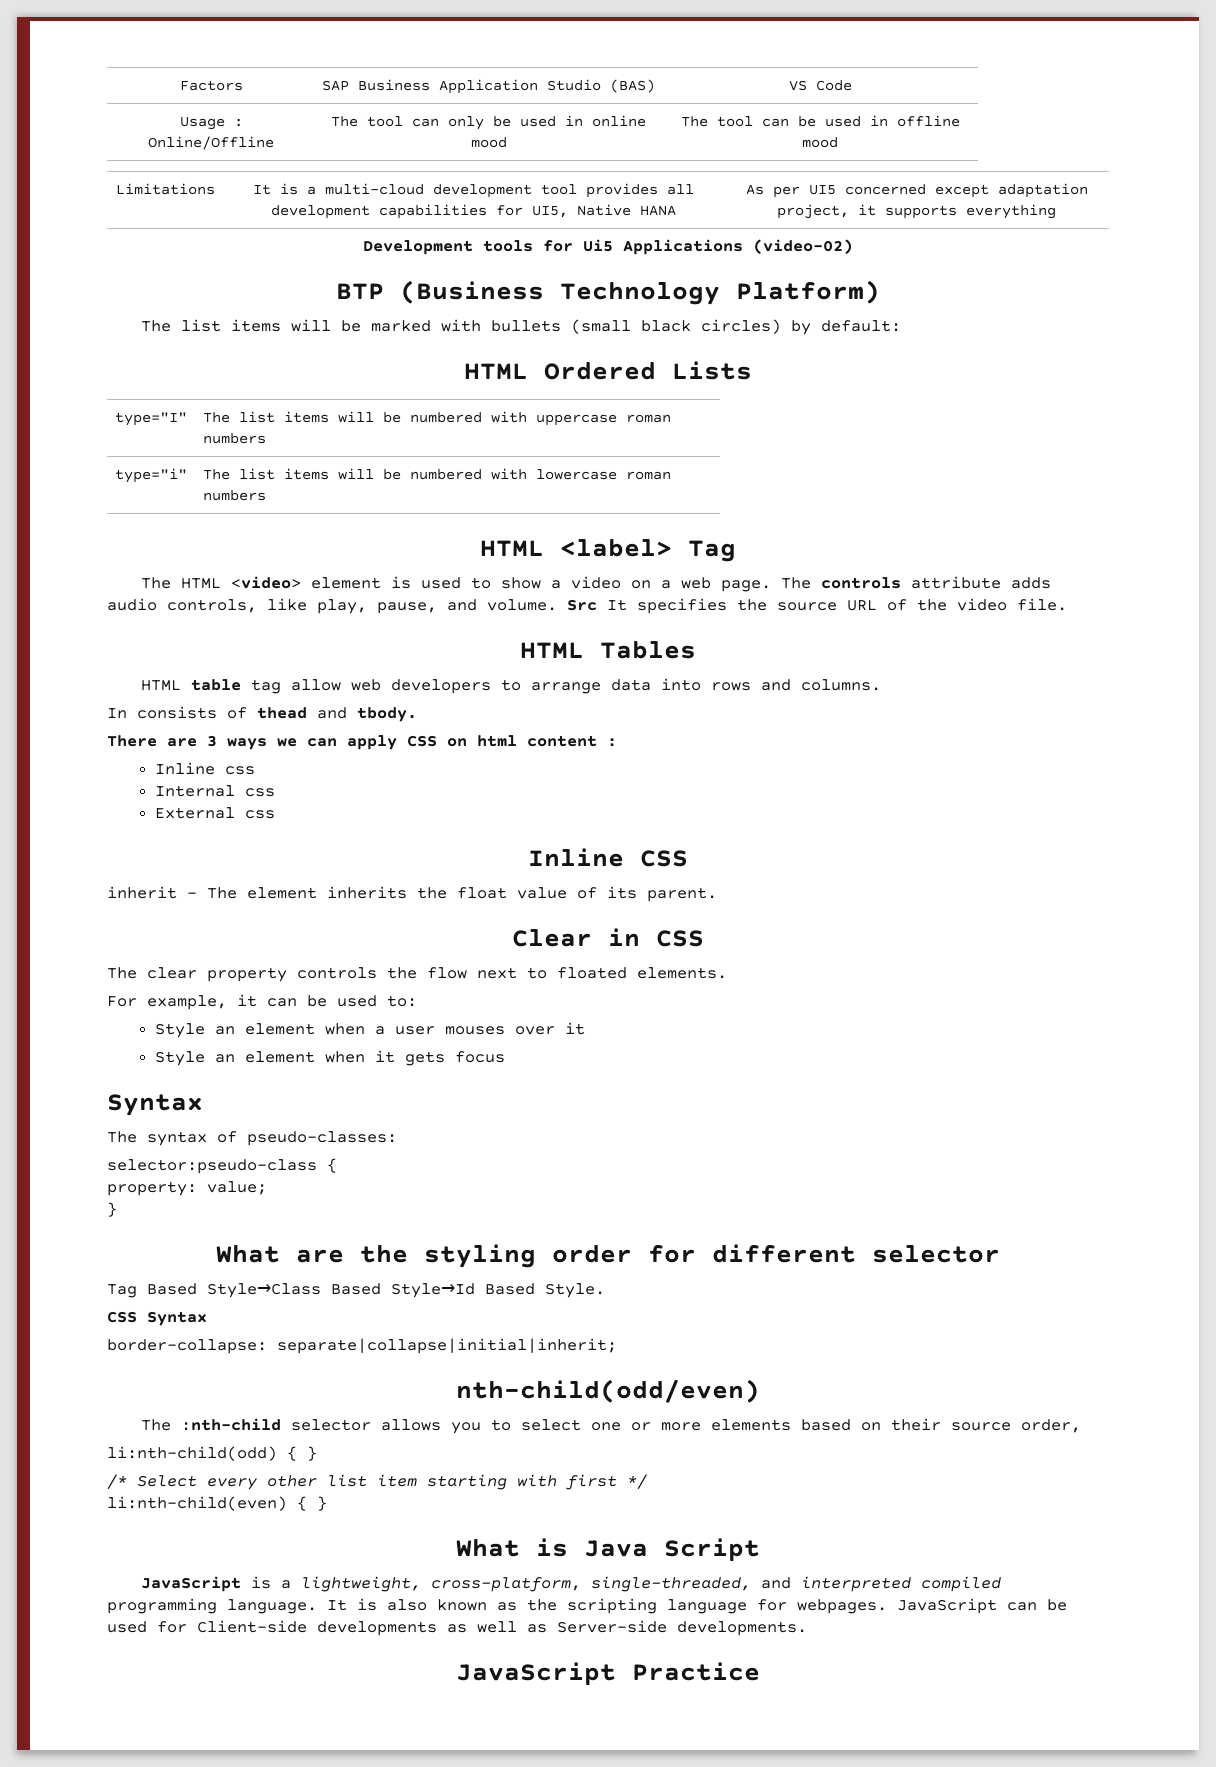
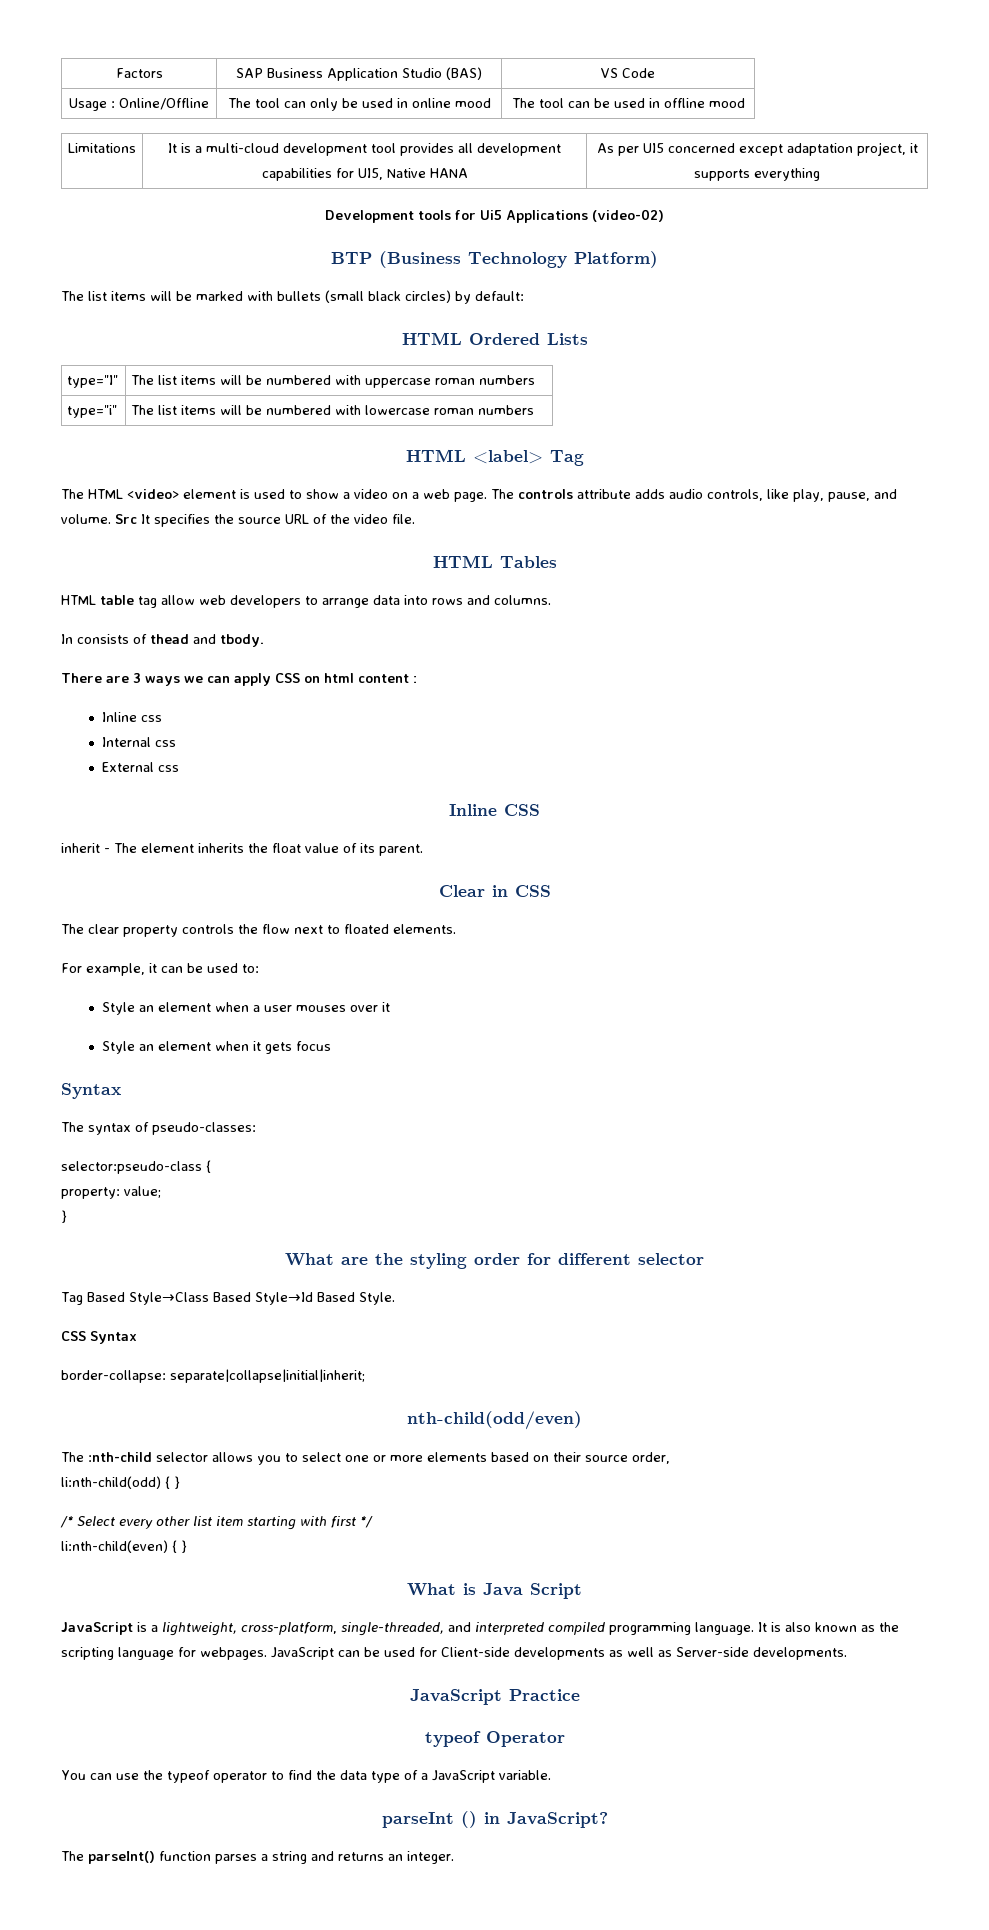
+ typeof Operator
+ You can use the typeof operator to find the data type of a JavaScript variable.
+ parseInt () in JavaScript?
+ The parseInt() function parses a string and returns an integer.

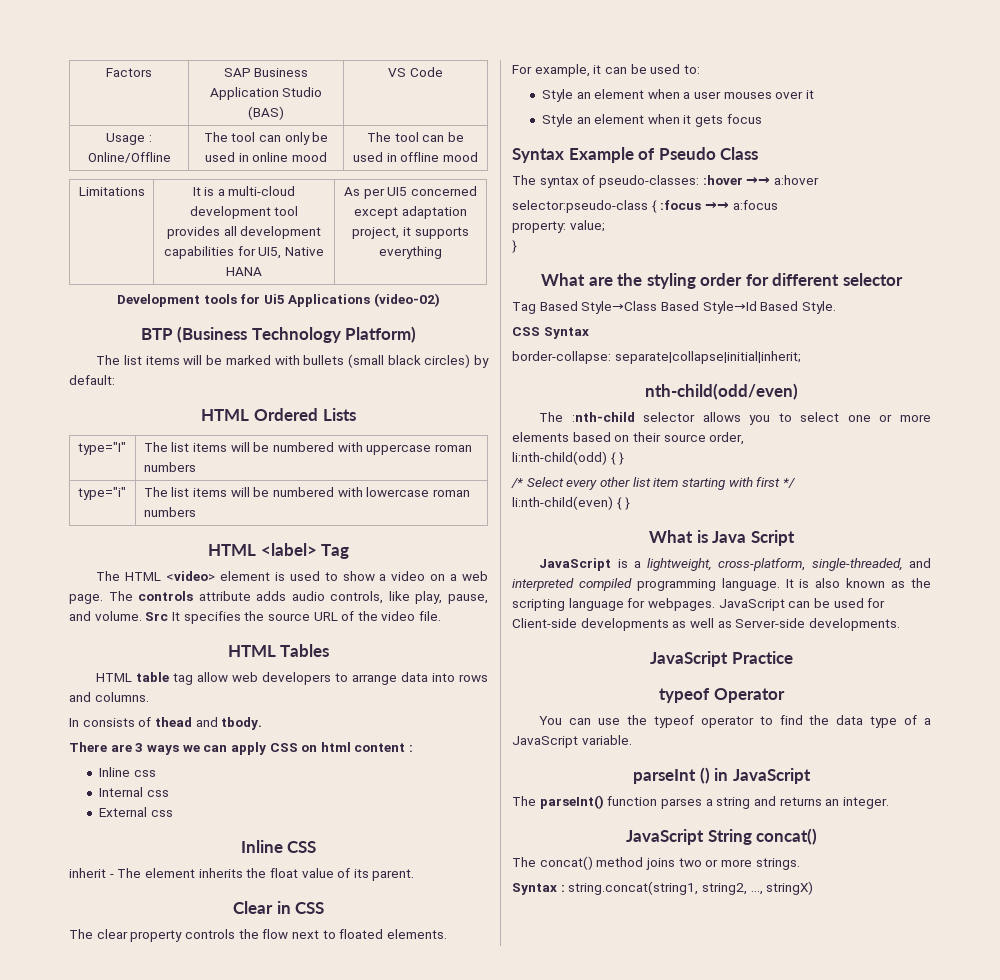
  Style an element when it gets focus
- Syntax
+ Syntax Example of Pseudo Class
- The syntax of pseudo-classes:
+ The syntax of pseudo-classes: :hover →→ a:hover
- selector:pseudo-class {
+ selector:pseudo-class { :focus →→ a:focus
- parseInt () in JavaScript?
+ parseInt () in JavaScript
+ JavaScript String concat()
+ The concat() method joins two or more strings.
+ Syntax : string.concat(string1, string2, ..., stringX)

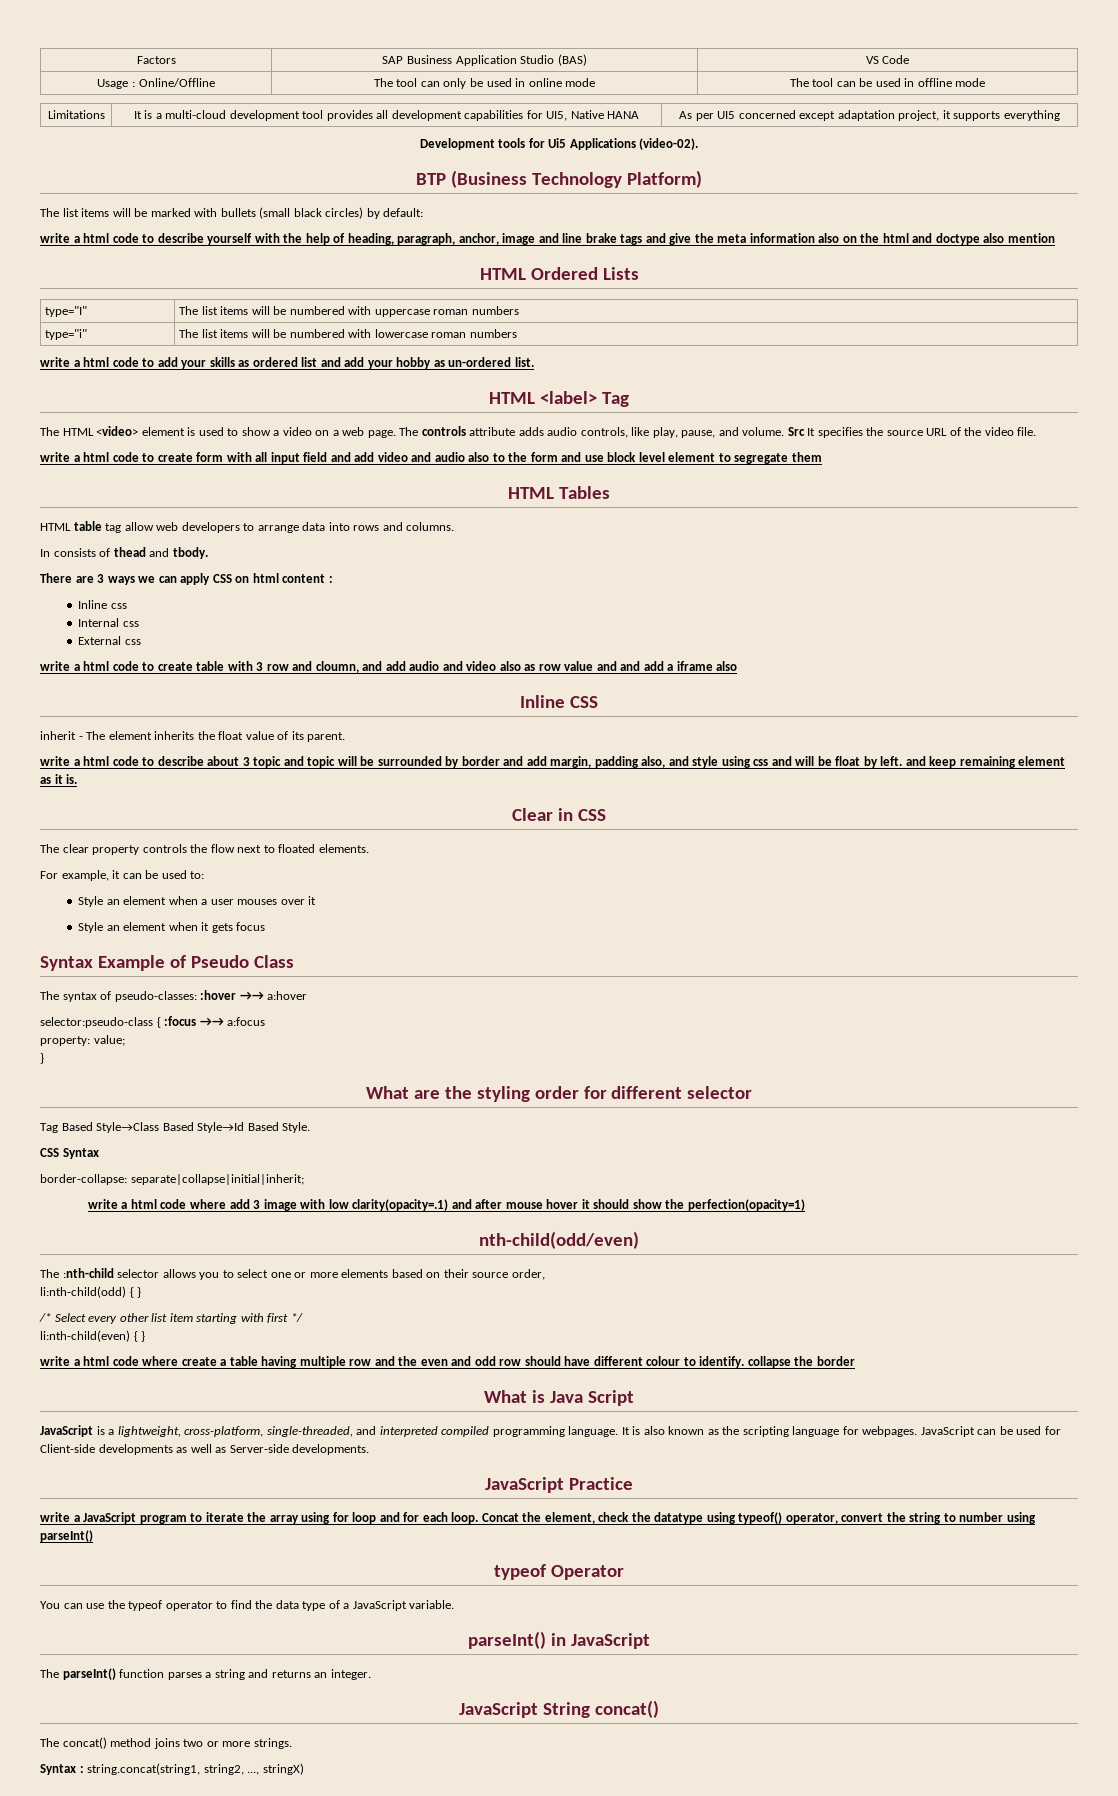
- Usage : Online/Offline | The tool can only be used in online mood | The tool can be used in offline mood
+ Usage : Online/Offline | The tool can only be used in online mode | The tool can be used in offline mode
- Development tools for Ui5 Applications (video-02)
+ Development tools for Ui5 Applications (video-02).
+ write a html code to describe yourself with the help of heading, paragraph, anchor, image and line brake tags and give the meta information also on the html and doctype also mention
+ write a html code to add your skills as ordered list and add your hobby as un-ordered list.
+ write a html code to create form with all input field and add video and audio also to the form and use block level element to segregate them
+ write a html code to create table with 3 row and cloumn, and add audio and video also as row value and and add a iframe also
+ write a html code to describe about 3 topic and topic will be surrounded by border and add margin, padding also, and style using css and will be float by left. and keep remaining element as it is.
+ write a html code where add 3 image with low clarity(opacity=.1) and after mouse hover it should show the perfection(opacity=1)
+ write a html code where create a table having multiple row and the even and odd row should have different colour to identify. collapse the border
+ write a JavaScript program to iterate the array using for loop and for each loop. Concat the element, check the datatype using typeof() operator, convert the string to number using parseInt()
- parseInt () in JavaScript
+ parseInt() in JavaScript

